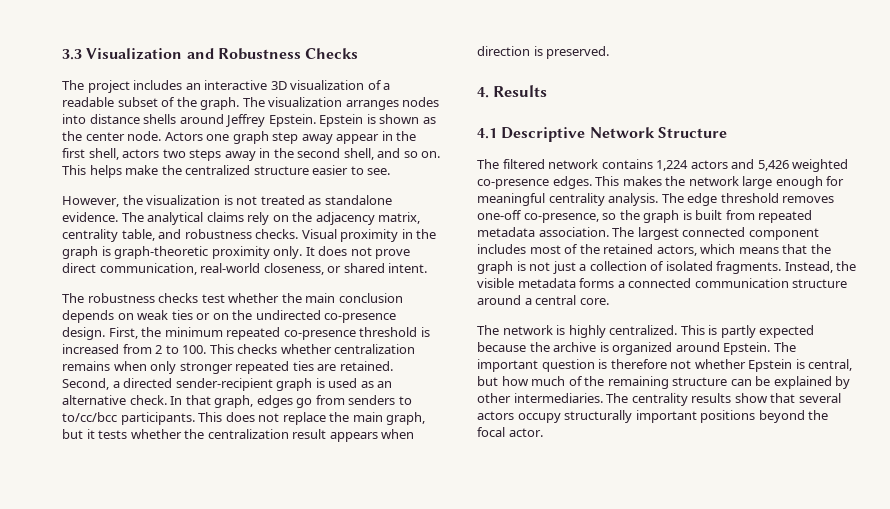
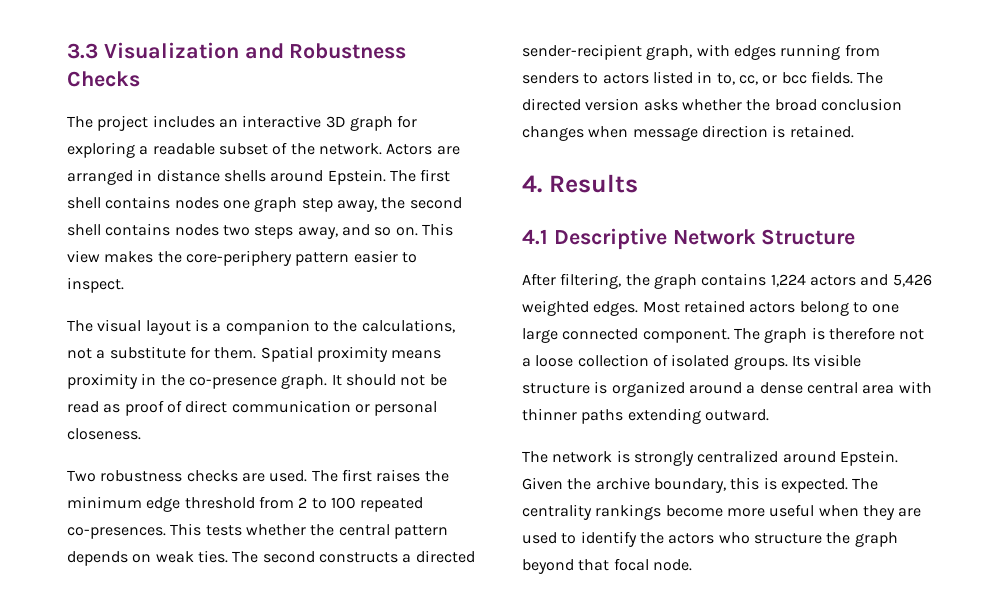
- The project includes an interactive 3D visualization of a readable subset of the graph. The visualization arranges nodes into distance shells around Jeffrey Epstein. Epstein is shown as the center node. Actors one graph step away appear in the first shell, actors two steps away in the second shell, and so on. This helps make the centralized structure easier to see.
- However, the visualization is not treated as standalone evidence. The analytical claims rely on the adjacency matrix, centrality table, and robustness checks. Visual proximity in the graph is graph-theoretic proximity only. It does not prove direct communication, real-world closeness, or shared intent.
- The robustness checks test whether the main conclusion depends on weak ties or on the undirected co-presence design. First, the minimum repeated co-presence threshold is increased from 2 to 100. This checks whether centralization remains when only stronger repeated ties are retained. Second, a directed sender-recipient graph is used as an alternative check. In that graph, edges go from senders to to/cc/bcc participants. This does not replace the main graph, but it tests whether the centralization result appears when direction is preserved.
+ The project includes an interactive 3D graph for exploring a readable subset of the network. Actors are arranged in distance shells around Epstein. The first shell contains nodes one graph step away, the second shell contains nodes two steps away, and so on. This view makes the core-periphery pattern easier to inspect.
+ The visual layout is a companion to the calculations, not a substitute for them. Spatial proximity means proximity in the co-presence graph. It should not be read as proof of direct communication or personal closeness.
+ Two robustness checks are used. The first raises the minimum edge threshold from 2 to 100 repeated co-presences. This tests whether the central pattern depends on weak ties. The second constructs a directed sender-recipient graph, with edges running from senders to actors listed in to, cc, or bcc fields. The directed version asks whether the broad conclusion changes when message direction is retained.
- The filtered network contains 1,224 actors and 5,426 weighted co-presence edges. This makes the network large enough for meaningful centrality analysis. The edge threshold removes one-off co-presence, so the graph is built from repeated metadata association. The largest connected component includes most of the retained actors, which means that the graph is not just a collection of isolated fragments. Instead, the visible metadata forms a connected communication structure around a central core.
- The network is highly centralized. This is partly expected because the archive is organized around Epstein. The important question is therefore not whether Epstein is central, but how much of the remaining structure can be explained by other intermediaries. The centrality results show that several actors occupy structurally important positions beyond the focal actor.
+ After filtering, the graph contains 1,224 actors and 5,426 weighted edges. Most retained actors belong to one large connected component. The graph is therefore not a loose collection of isolated groups. Its visible structure is organized around a dense central area with thinner paths extending outward.
+ The network is strongly centralized around Epstein. Given the archive boundary, this is expected. The centrality rankings become more useful when they are used to identify the actors who structure the graph beyond that focal node.

